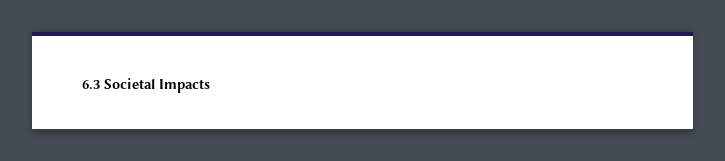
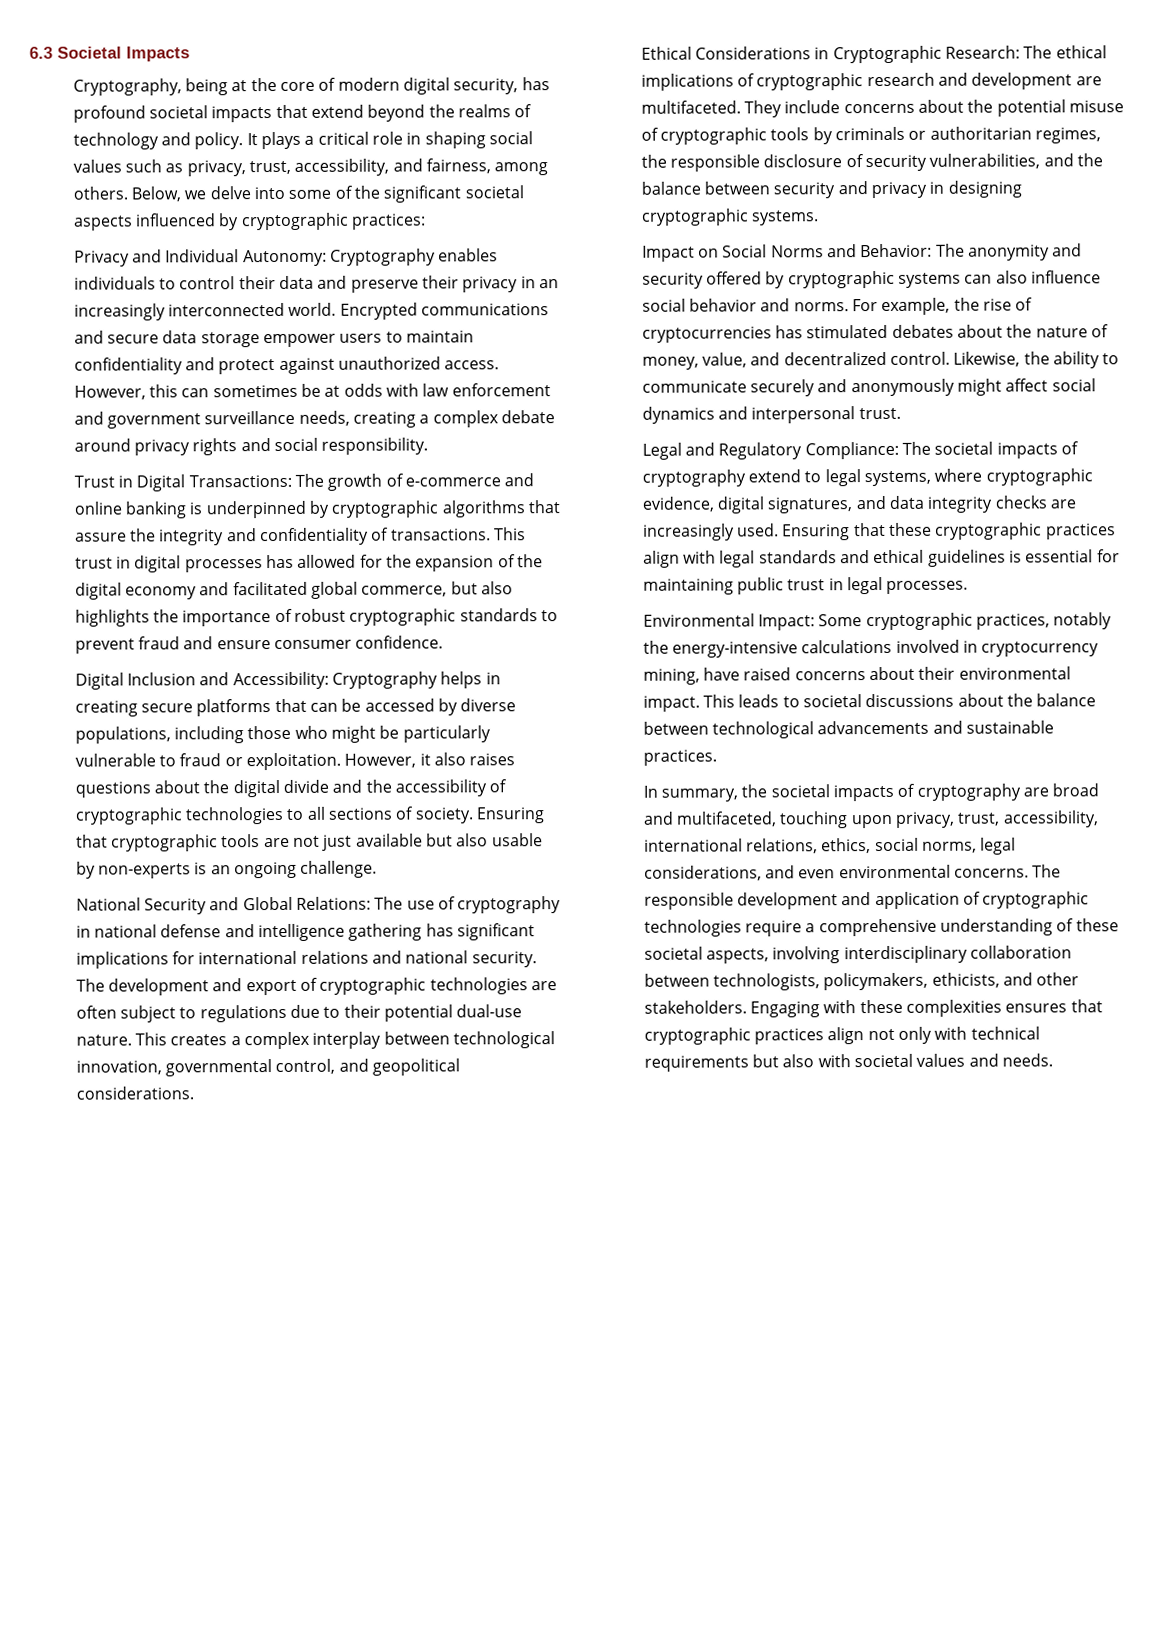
+ Cryptography, being at the core of modern digital security, has profound societal impacts that extend beyond the realms of technology and policy. It plays a critical role in shaping social values such as privacy, trust, accessibility, and fairness, among others. Below, we delve into some of the significant societal aspects influenced by cryptographic practices:
+ Privacy and Individual Autonomy: Cryptography enables individuals to control their data and preserve their privacy in an increasingly interconnected world. Encrypted communications and secure data storage empower users to maintain confidentiality and protect against unauthorized access. However, this can sometimes be at odds with law enforcement and government surveillance needs, creating a complex debate around privacy rights and social responsibility.
+ Trust in Digital Transactions: The growth of e-commerce and online banking is underpinned by cryptographic algorithms that assure the integrity and confidentiality of transactions. This trust in digital processes has allowed for the expansion of the digital economy and facilitated global commerce, but also highlights the importance of robust cryptographic standards to prevent fraud and ensure consumer confidence.
+ Digital Inclusion and Accessibility: Cryptography helps in creating secure platforms that can be accessed by diverse populations, including those who might be particularly vulnerable to fraud or exploitation. However, it also raises questions about the digital divide and the accessibility of cryptographic technologies to all sections of society. Ensuring that cryptographic tools are not just available but also usable by non-experts is an ongoing challenge.
+ National Security and Global Relations: The use of cryptography in national defense and intelligence gathering has significant implications for international relations and national security. The development and export of cryptographic technologies are often subject to regulations due to their potential dual-use nature. This creates a complex interplay between technological innovation, governmental control, and geopolitical considerations.
+ Ethical Considerations in Cryptographic Research: The ethical implications of cryptographic research and development are multifaceted. They include concerns about the potential misuse of cryptographic tools by criminals or authoritarian regimes, the responsible disclosure of security vulnerabilities, and the balance between security and privacy in designing cryptographic systems.
+ Impact on Social Norms and Behavior: The anonymity and security offered by cryptographic systems can also influence social behavior and norms. For example, the rise of cryptocurrencies has stimulated debates about the nature of money, value, and decentralized control. Likewise, the ability to communicate securely and anonymously might affect social dynamics and interpersonal trust.
+ Legal and Regulatory Compliance: The societal impacts of cryptography extend to legal systems, where cryptographic evidence, digital signatures, and data integrity checks are increasingly used. Ensuring that these cryptographic practices align with legal standards and ethical guidelines is essential for maintaining public trust in legal processes.
+ Environmental Impact: Some cryptographic practices, notably the energy-intensive calculations involved in cryptocurrency mining, have raised concerns about their environmental impact. This leads to societal discussions about the balance between technological advancements and sustainable practices.
+ In summary, the societal impacts of cryptography are broad and multifaceted, touching upon privacy, trust, accessibility, international relations, ethics, social norms, legal considerations, and even environmental concerns. The responsible development and application of cryptographic technologies require a comprehensive understanding of these societal aspects, involving interdisciplinary collaboration between technologists, policymakers, ethicists, and other stakeholders. Engaging with these complexities ensures that cryptographic practices align not only with technical requirements but also with societal values and needs.

